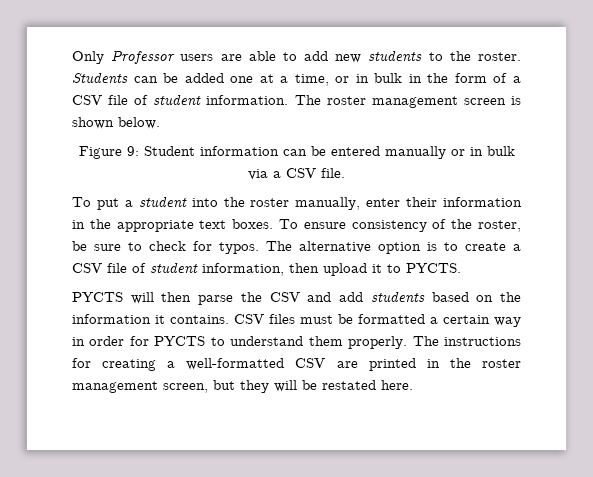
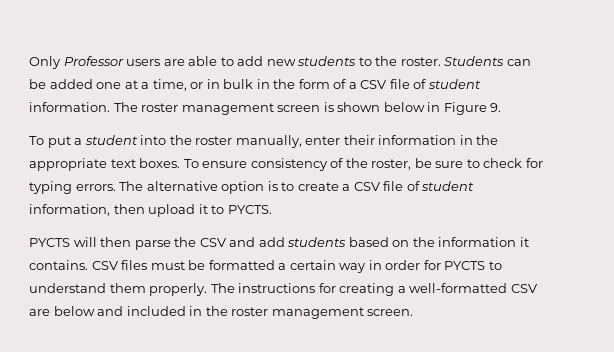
- The roster management screen is shown below.
- Figure 9: Student information can be entered manually or in bulk via a CSV file.
+ The roster management screen is shown below in Figure 9.
- To ensure consistency of the roster, be sure to check for typos.
+ To ensure consistency of the roster, be sure to check for typing errors.
- The instructions for creating a well-formatted CSV are printed in the roster management screen, but they will be restated here.
+ The instructions for creating a well-formatted CSV are below and included in the roster management screen.

